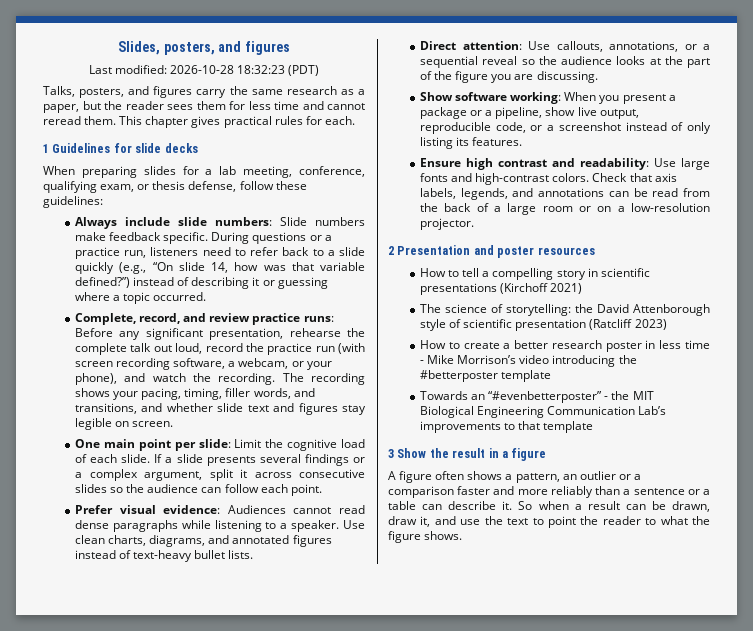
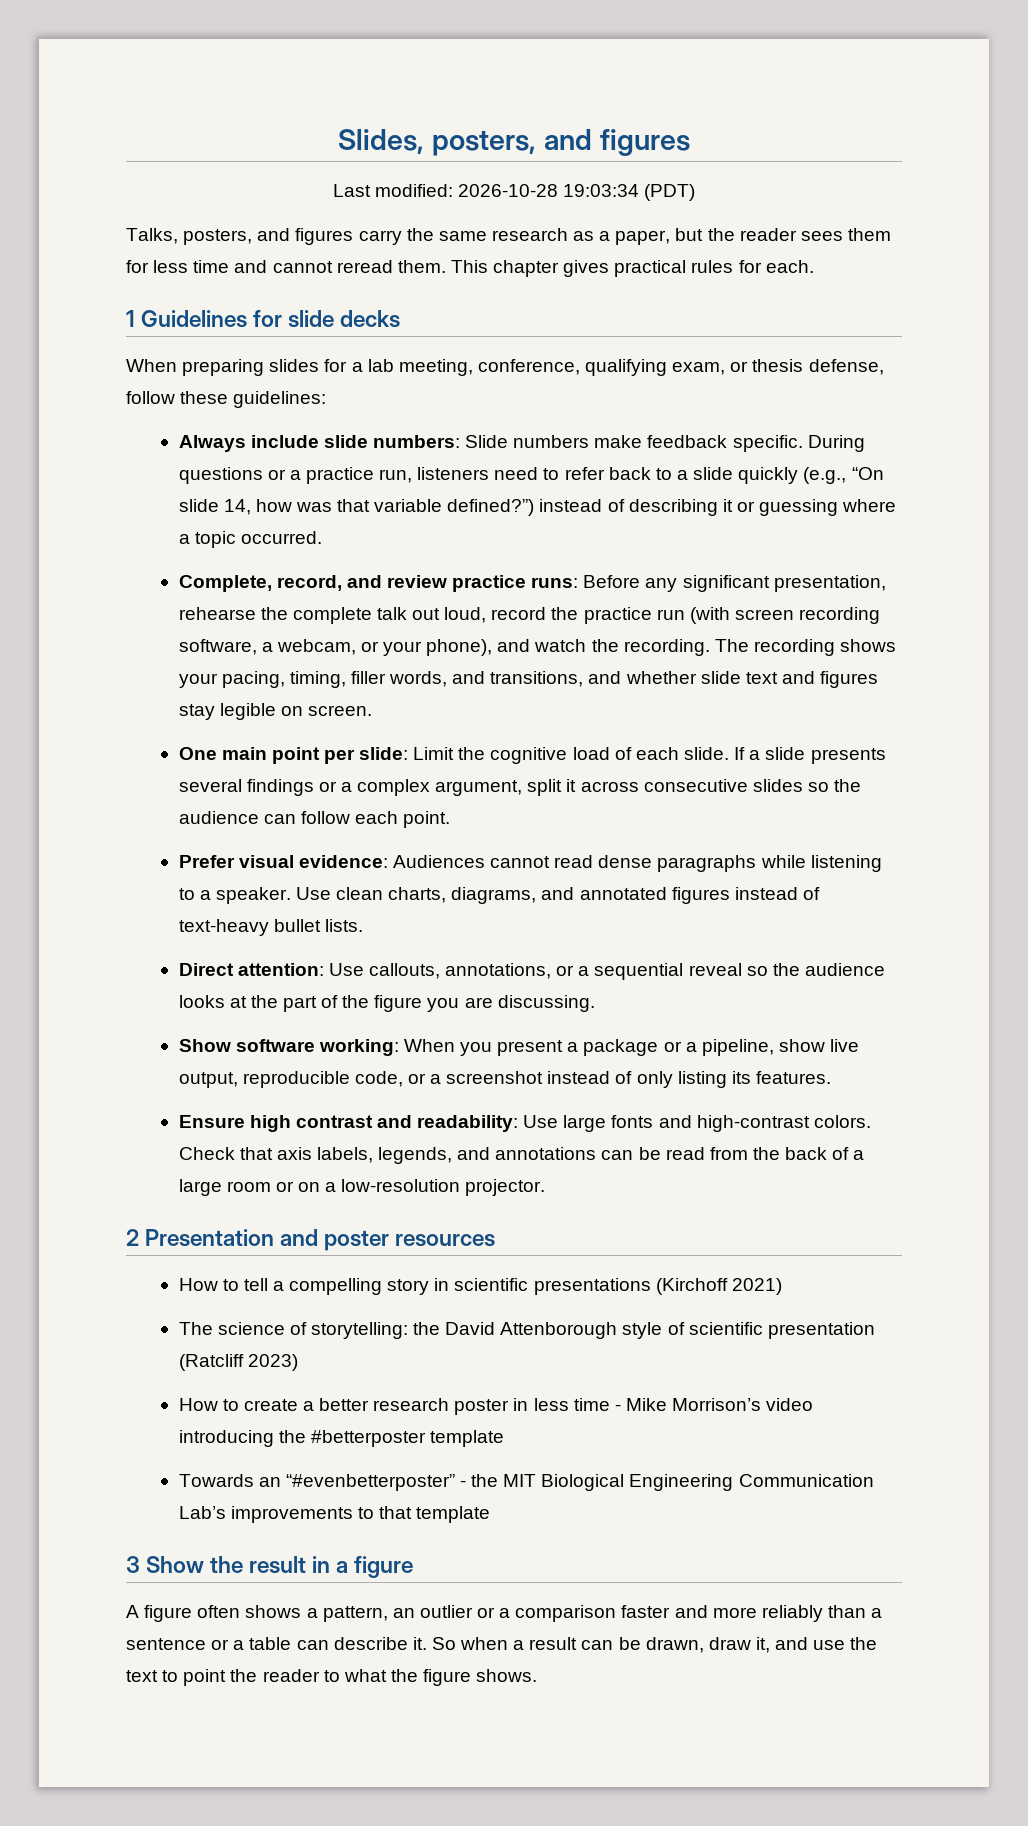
- Last modified: 2026-10-28 18:32:23 (PDT)
+ Last modified: 2026-10-28 19:03:34 (PDT)

